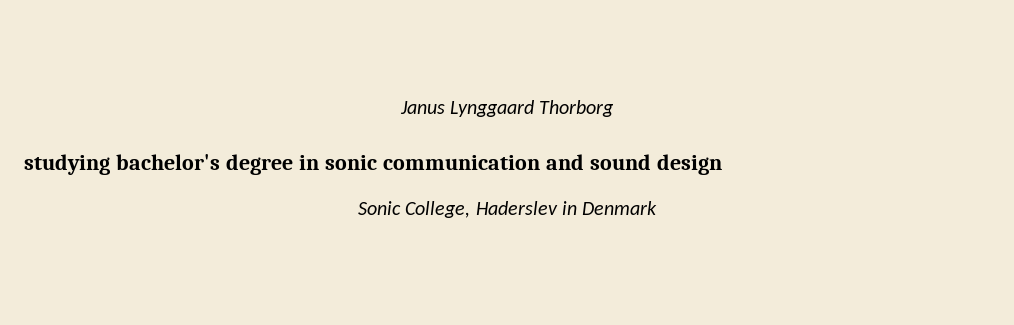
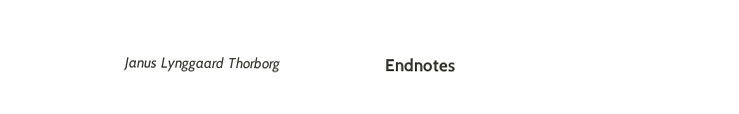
- studying bachelor's degree in sonic communication and sound design
- Sonic College, Haderslev in Denmark
+ Endnotes

